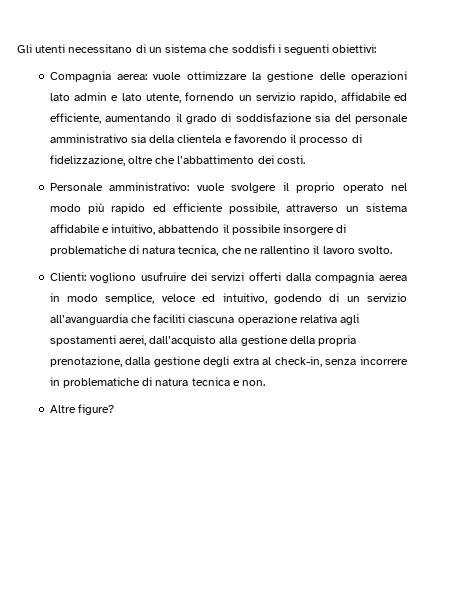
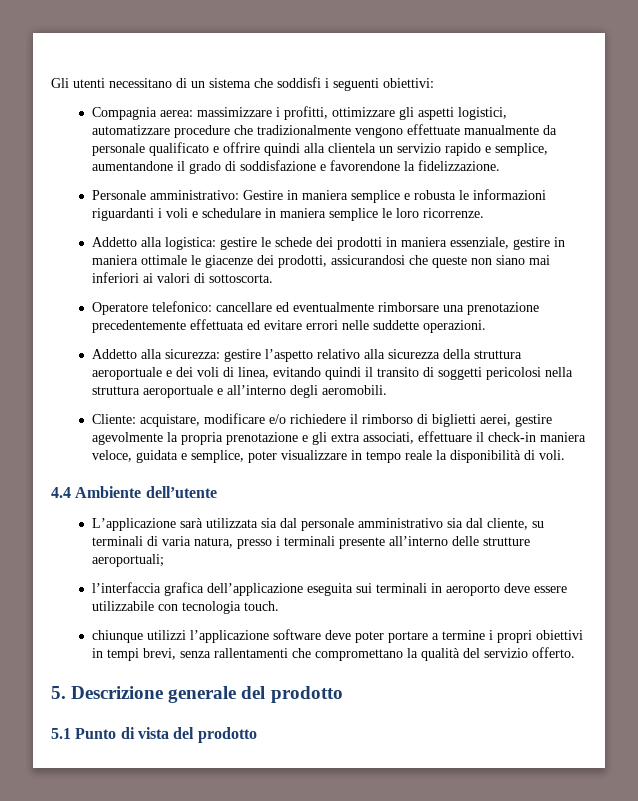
- Compagnia aerea: vuole ottimizzare la gestione delle operazioni lato admin e lato utente, fornendo un servizio rapido, affidabile ed efficiente, aumentando il grado di soddisfazione sia del personale amministrativo sia della clientela e favorendo il processo di fidelizzazione, oltre che l’abbattimento dei costi.
- Personale amministrativo: vuole svolgere il proprio operato nel modo più rapido ed efficiente possibile, attraverso un sistema affidabile e intuitivo, abbattendo il possibile insorgere di problematiche di natura tecnica, che ne rallentino il lavoro svolto.
- Clienti: vogliono usufruire dei servizi offerti dalla compagnia aerea in modo semplice, veloce ed intuitivo, godendo di un servizio all’avanguardia che faciliti ciascuna operazione relativa agli spostamenti aerei, dall’acquisto alla gestione della propria prenotazione, dalla gestione degli extra al check-in, senza incorrere in problematiche di natura tecnica e non.
- Altre figure?
+ Compagnia aerea: massimizzare i profitti, ottimizzare gli aspetti logistici, automatizzare procedure che tradizionalmente vengono effettuate manualmente da personale qualificato e offrire quindi alla clientela un servizio rapido e semplice, aumentandone il grado di soddisfazione e favorendone la fidelizzazione.
+ Personale amministrativo: Gestire in maniera semplice e robusta le informazioni riguardanti i voli e schedulare in maniera semplice le loro ricorrenze.
+ Addetto alla logistica: gestire le schede dei prodotti in maniera essenziale, gestire in maniera ottimale le giacenze dei prodotti, assicurandosi che queste non siano mai inferiori ai valori di sottoscorta.
+ Operatore telefonico: cancellare ed eventualmente rimborsare una prenotazione precedentemente effettuata ed evitare errori nelle suddette operazioni.
+ Addetto alla sicurezza: gestire l’aspetto relativo alla sicurezza della struttura aeroportuale e dei voli di linea, evitando quindi il transito di soggetti pericolosi nella struttura aeroportuale e all’interno degli aeromobili.
+ Cliente: acquistare, modificare e/o richiedere il rimborso di biglietti aerei, gestire agevolmente la propria prenotazione e gli extra associati, effettuare il check-in maniera veloce, guidata e semplice, poter visualizzare in tempo reale la disponibilità di voli.
+ 4.4 Ambiente dell’utente
+ L’applicazione sarà utilizzata sia dal personale amministrativo sia dal cliente, su terminali di varia natura, presso i terminali presente all’interno delle strutture aeroportuali;
+ l’interfaccia grafica dell’applicazione eseguita sui terminali in aeroporto deve essere utilizzabile con tecnologia touch.
+ chiunque utilizzi l’applicazione software deve poter portare a termine i propri obiettivi in tempi brevi, senza rallentamenti che compromettano la qualità del servizio offerto.
+ 5. Descrizione generale del prodotto
+ 5.1 Punto di vista del prodotto

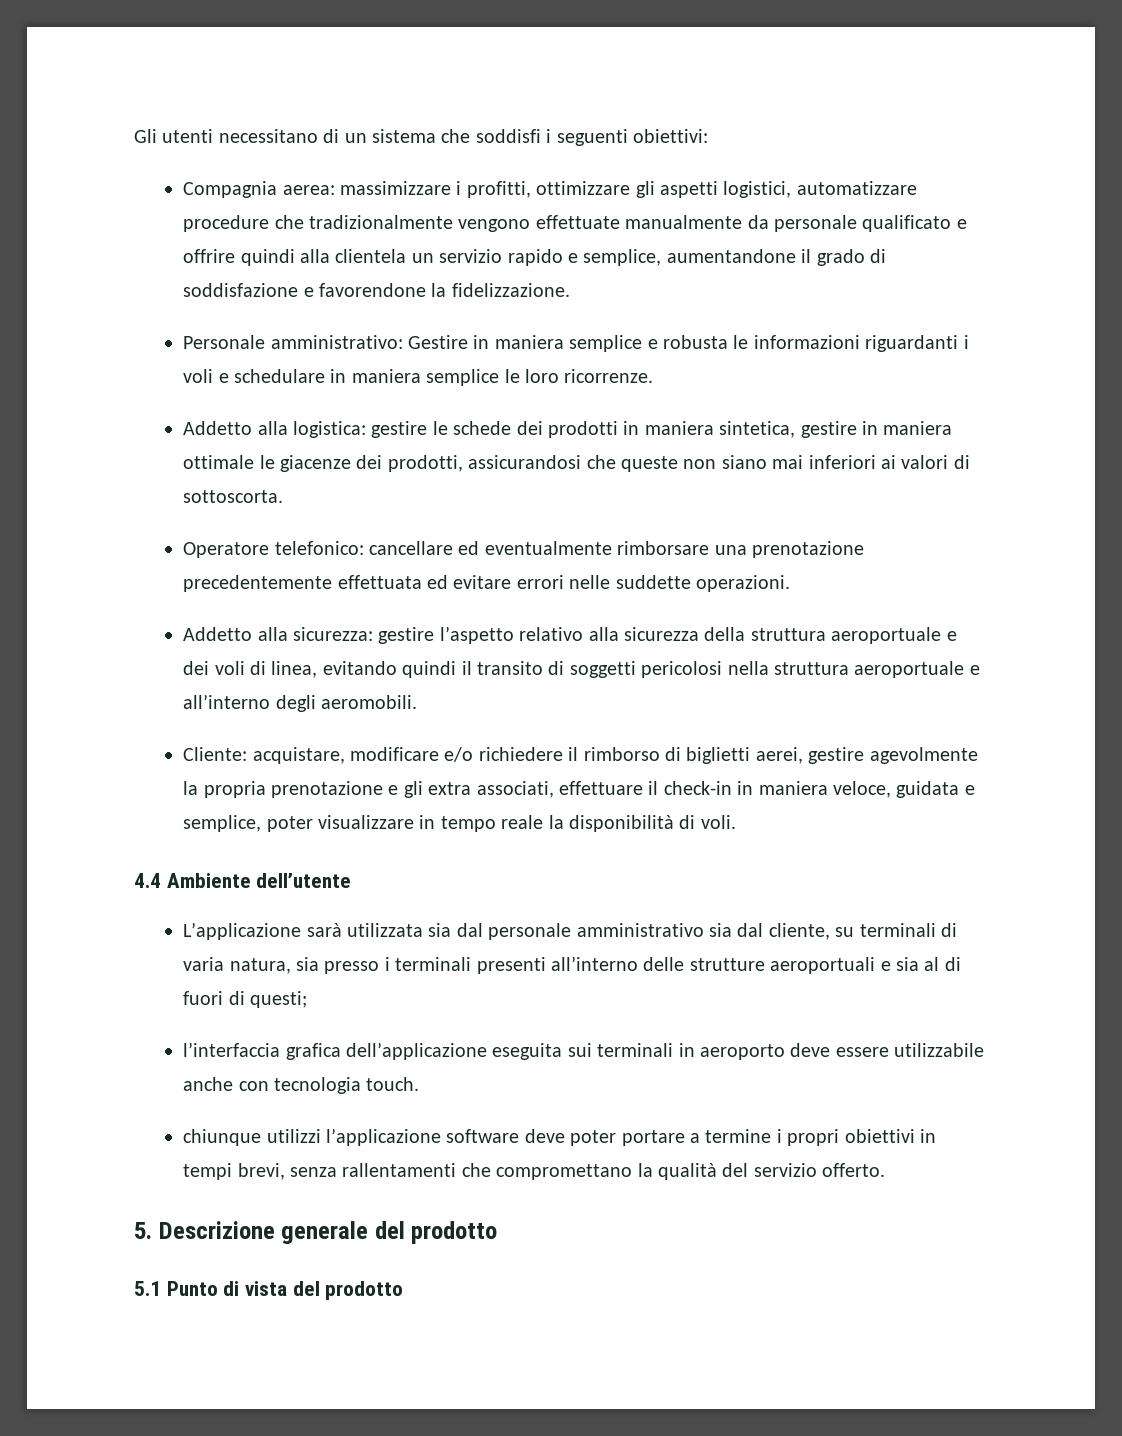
- Addetto alla logistica: gestire le schede dei prodotti in maniera essenziale, gestire in maniera ottimale le giacenze dei prodotti, assicurandosi che queste non siano mai inferiori ai valori di sottoscorta.
+ Addetto alla logistica: gestire le schede dei prodotti in maniera sintetica, gestire in maniera ottimale le giacenze dei prodotti, assicurandosi che queste non siano mai inferiori ai valori di sottoscorta.
- Cliente: acquistare, modificare e/o richiedere il rimborso di biglietti aerei, gestire agevolmente la propria prenotazione e gli extra associati, effettuare il check-in maniera veloce, guidata e semplice, poter visualizzare in tempo reale la disponibilità di voli.
+ Cliente: acquistare, modificare e/o richiedere il rimborso di biglietti aerei, gestire agevolmente la propria prenotazione e gli extra associati, effettuare il check-in in maniera veloce, guidata e semplice, poter visualizzare in tempo reale la disponibilità di voli.
- L’applicazione sarà utilizzata sia dal personale amministrativo sia dal cliente, su terminali di varia natura, presso i terminali presente all’interno delle strutture aeroportuali;
+ L’applicazione sarà utilizzata sia dal personale amministrativo sia dal cliente, su terminali di varia natura, sia presso i terminali presenti all’interno delle strutture aeroportuali e sia al di fuori di questi;
- l’interfaccia grafica dell’applicazione eseguita sui terminali in aeroporto deve essere utilizzabile con tecnologia touch.
+ l’interfaccia grafica dell’applicazione eseguita sui terminali in aeroporto deve essere utilizzabile anche con tecnologia touch.

